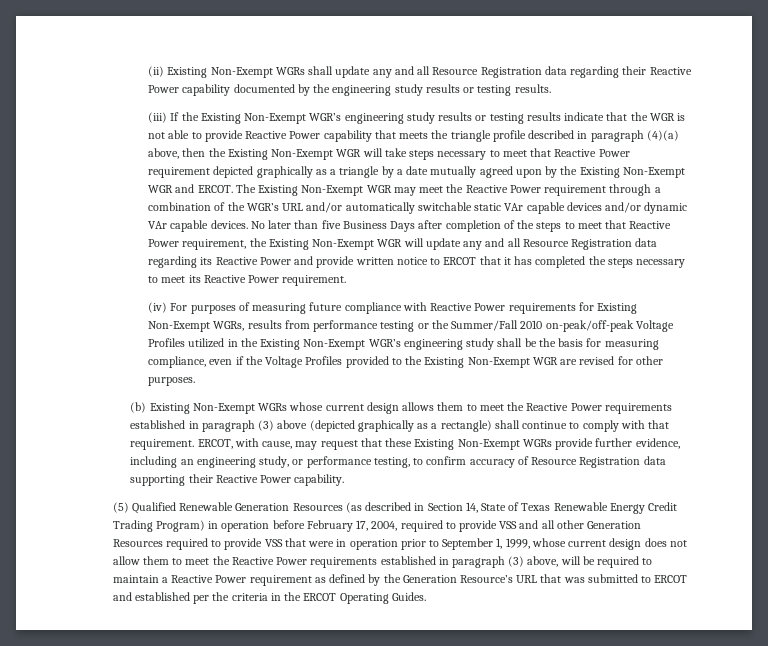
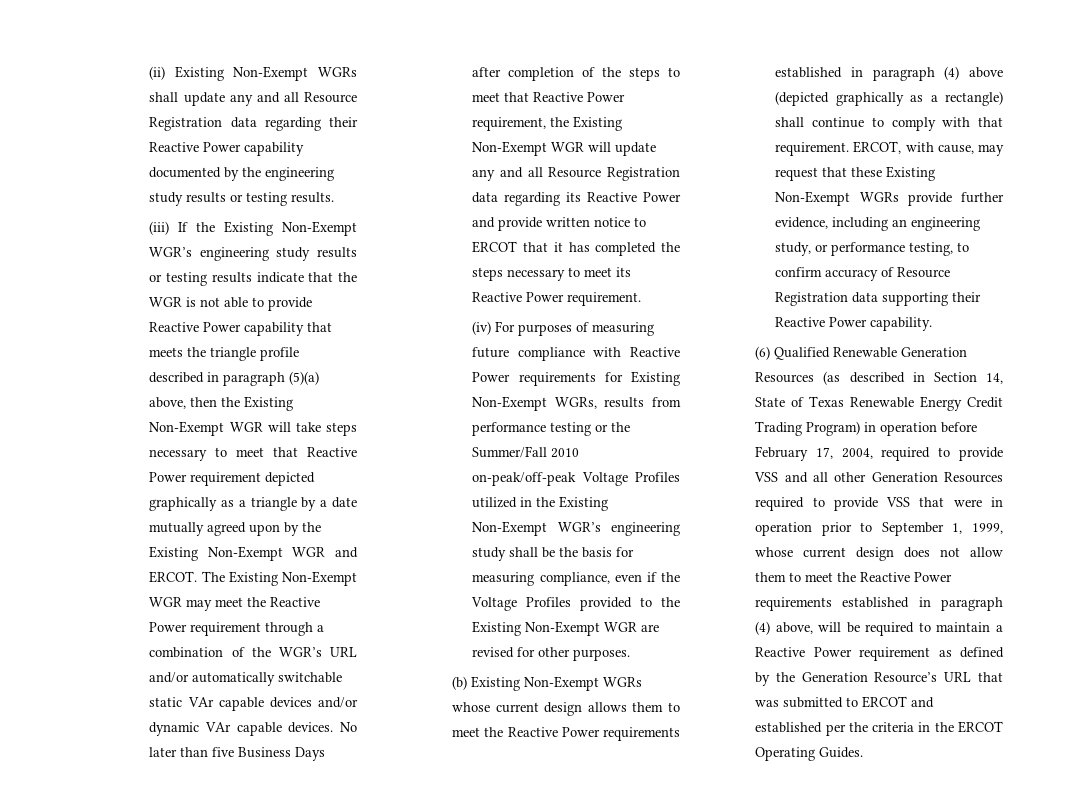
- (iii) If the Existing Non-Exempt WGR’s engineering study results or testing results indicate that the WGR is not able to provide Reactive Power capability that meets the triangle profile described in paragraph (4)(a) above, then the Existing Non-Exempt WGR will take steps necessary to meet that Reactive Power requirement depicted graphically as a triangle by a date mutually agreed upon by the Existing Non-Exempt WGR and ERCOT.
+ (iii) If the Existing Non-Exempt WGR’s engineering study results or testing results indicate that the WGR is not able to provide Reactive Power capability that meets the triangle profile described in paragraph (5)(a) above, then the Existing Non-Exempt WGR will take steps necessary to meet that Reactive Power requirement depicted graphically as a triangle by a date mutually agreed upon by the Existing Non-Exempt WGR and ERCOT.
- (b) Existing Non-Exempt WGRs whose current design allows them to meet the Reactive Power requirements established in paragraph (3) above (depicted graphically as a rectangle) shall continue to comply with that requirement.
+ (b) Existing Non-Exempt WGRs whose current design allows them to meet the Reactive Power requirements established in paragraph (4) above (depicted graphically as a rectangle) shall continue to comply with that requirement.
- (5) Qualified Renewable Generation Resources (as described in Section 14, State of Texas Renewable Energy Credit Trading Program) in operation before February 17, 2004, required to provide VSS and all other Generation Resources required to provide VSS that were in operation prior to September 1, 1999, whose current design does not allow them to meet the Reactive Power requirements established in paragraph (3) above, will be required to maintain a Reactive Power requirement as defined by the Generation Resource’s URL that was submitted to ERCOT and established per the criteria in the ERCOT Operating Guides.
+ (6) Qualified Renewable Generation Resources (as described in Section 14, State of Texas Renewable Energy Credit Trading Program) in operation before February 17, 2004, required to provide VSS and all other Generation Resources required to provide VSS that were in operation prior to September 1, 1999, whose current design does not allow them to meet the Reactive Power requirements established in paragraph (4) above, will be required to maintain a Reactive Power requirement as defined by the Generation Resource’s URL that was submitted to ERCOT and established per the criteria in the ERCOT Operating Guides.

